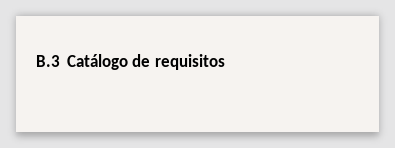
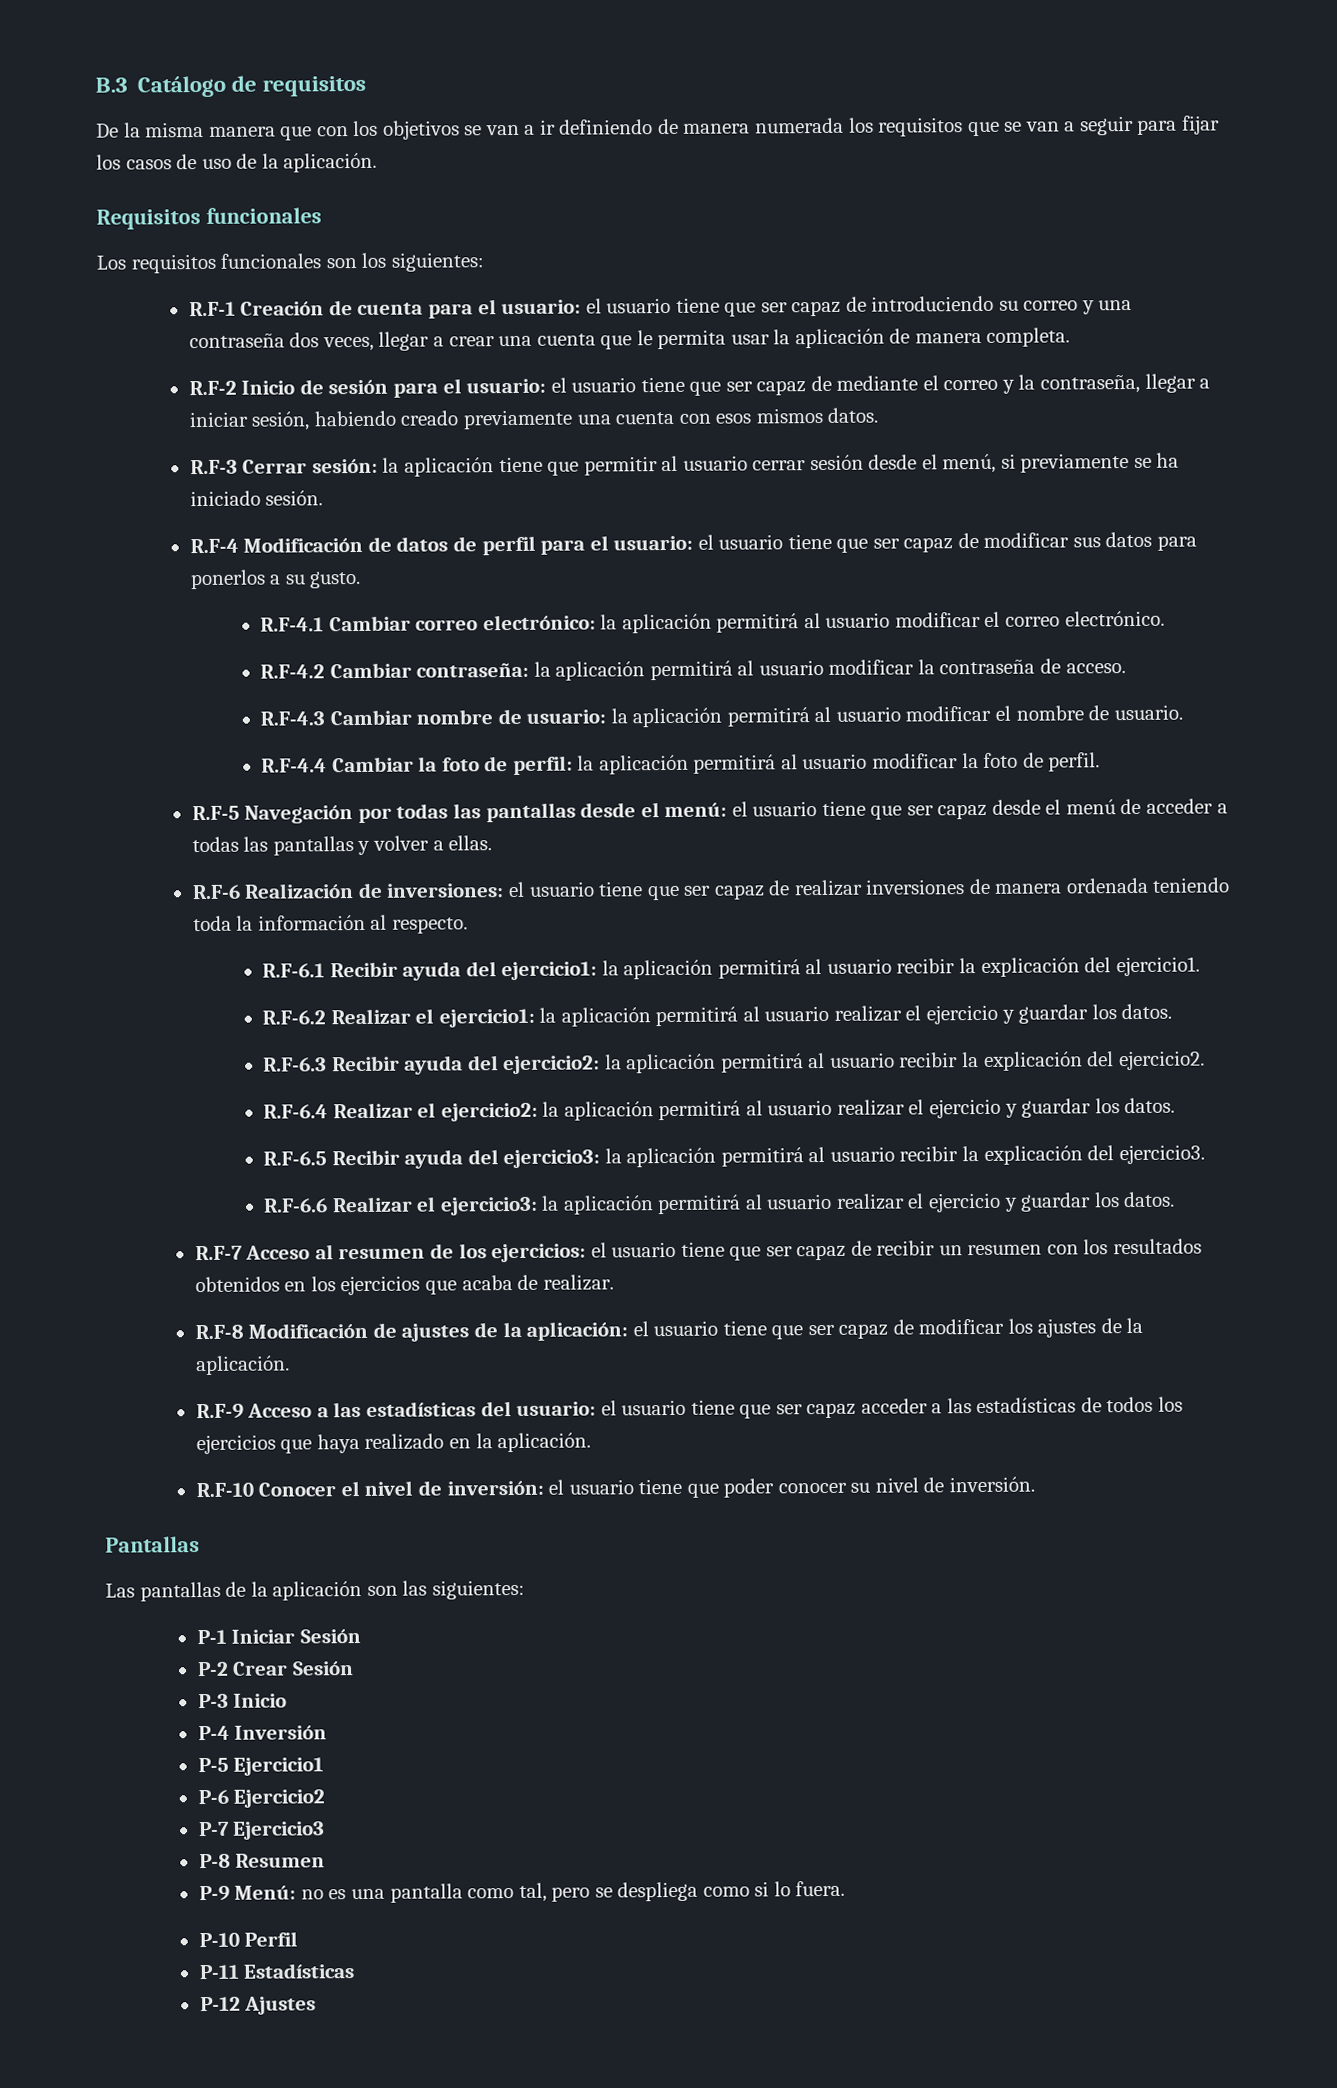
+ De la misma manera que con los objetivos se van a ir definiendo de manera numerada los requisitos que se van a seguir para fijar los casos de uso de la aplicación.
+ Requisitos funcionales
+ Los requisitos funcionales son los siguientes:
+ R.F-1 Creación de cuenta para el usuario: el usuario tiene que ser capaz de introduciendo su correo y una contraseña dos veces, llegar a crear una cuenta que le permita usar la aplicación de manera completa.
+ R.F-2 Inicio de sesión para el usuario: el usuario tiene que ser capaz de mediante el correo y la contraseña, llegar a iniciar sesión, habiendo creado previamente una cuenta con esos mismos datos.
+ R.F-3 Cerrar sesión: la aplicación tiene que permitir al usuario cerrar sesión desde el menú, si previamente se ha iniciado sesión.
+ R.F-4 Modificación de datos de perfil para el usuario: el usuario tiene que ser capaz de modificar sus datos para ponerlos a su gusto.
+ R.F-4.1 Cambiar correo electrónico: la aplicación permitirá al usuario modificar el correo electrónico.
+ R.F-4.2 Cambiar contraseña: la aplicación permitirá al usuario modificar la contraseña de acceso.
+ R.F-4.3 Cambiar nombre de usuario: la aplicación permitirá al usuario modificar el nombre de usuario.
+ R.F-4.4 Cambiar la foto de perfil: la aplicación permitirá al usuario modificar la foto de perfil.
+ R.F-5 Navegación por todas las pantallas desde el menú: el usuario tiene que ser capaz desde el menú de acceder a todas las pantallas y volver a ellas.
+ R.F-6 Realización de inversiones: el usuario tiene que ser capaz de realizar inversiones de manera ordenada teniendo toda la información al respecto.
+ R.F-6.1 Recibir ayuda del ejercicio1: la aplicación permitirá al usuario recibir la explicación del ejercicio1.
+ R.F-6.2 Realizar el ejercicio1: la aplicación permitirá al usuario realizar el ejercicio y guardar los datos.
+ R.F-6.3 Recibir ayuda del ejercicio2: la aplicación permitirá al usuario recibir la explicación del ejercicio2.
+ R.F-6.4 Realizar el ejercicio2: la aplicación permitirá al usuario realizar el ejercicio y guardar los datos.
+ R.F-6.5 Recibir ayuda del ejercicio3: la aplicación permitirá al usuario recibir la explicación del ejercicio3.
+ R.F-6.6 Realizar el ejercicio3: la aplicación permitirá al usuario realizar el ejercicio y guardar los datos.
+ R.F-7 Acceso al resumen de los ejercicios: el usuario tiene que ser capaz de recibir un resumen con los resultados obtenidos en los ejercicios que acaba de realizar.
+ R.F-8 Modificación de ajustes de la aplicación: el usuario tiene que ser capaz de modificar los ajustes de la aplicación.
+ R.F-9 Acceso a las estadísticas del usuario: el usuario tiene que ser capaz acceder a las estadísticas de todos los ejercicios que haya realizado en la aplicación.
+ R.F-10 Conocer el nivel de inversión: el usuario tiene que poder conocer su nivel de inversión.
+ Pantallas
+ Las pantallas de la aplicación son las siguientes:
+ P-1 Iniciar Sesión
+ P-2 Crear Sesión
+ P-3 Inicio
+ P-4 Inversión
+ P-5 Ejercicio1
+ P-6 Ejercicio2
+ P-7 Ejercicio3
+ P-8 Resumen
+ P-9 Menú: no es una pantalla como tal, pero se despliega como si lo fuera.
+ P-10 Perfil
+ P-11 Estadísticas
+ P-12 Ajustes

